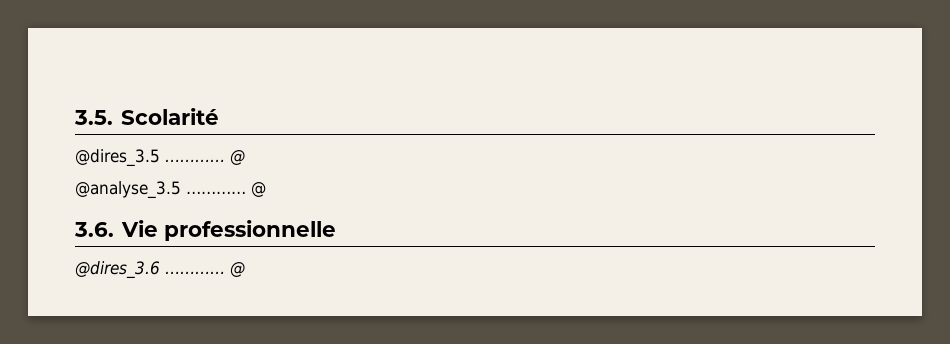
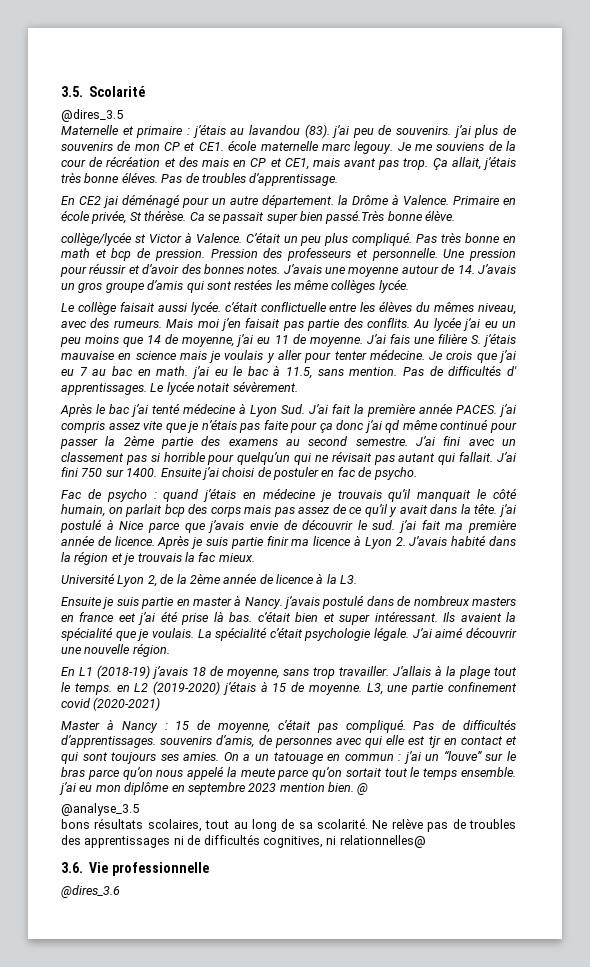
- @dires_3.5 ………… @
- @analyse_3.5 ………… @
+ @dires_3.5
+ Maternelle et primaire : j’étais au lavandou (83). j’ai peu de souvenirs. j’ai plus de souvenirs de mon CP et CE1. école maternelle marc legouy. Je me souviens de la cour de récréation et des mais en CP et CE1, mais avant pas trop. Ça allait, j’étais très bonne éléves. Pas de troubles d’apprentissage.
+ En CE2 jai déménagé pour un autre département. la Drôme à Valence. Primaire en école privée, St thérèse. Ca se passait super bien passé.Très bonne élève.
+ collège/lycée st Victor à Valence. C’était un peu plus compliqué. Pas très bonne en math et bcp de pression. Pression des professeurs et personnelle. Une pression pour réussir et d’avoir des bonnes notes. J’avais une moyenne autour de 14. J’avais un gros groupe d’amis qui sont restées les même collèges lycée.
+ Le collège faisait aussi lycée. c’était conflictuelle entre les élèves du mêmes niveau, avec des rumeurs. Mais moi j’en faisait pas partie des conflits. Au lycée j’ai eu un peu moins que 14 de moyenne, j’ai eu 11 de moyenne. J’ai fais une filière S. j’étais mauvaise en science mais je voulais y aller pour tenter médecine. Je crois que j’ai eu 7 au bac en math. j’ai eu le bac à 11.5, sans mention. Pas de difficultés d' apprentissages. Le lycée notait sévèrement.
+ Après le bac j’ai tenté médecine à Lyon Sud. J’ai fait la première année PACES. j’ai compris assez vite que je n’étais pas faite pour ça donc j’ai qd même continué pour passer la 2ème partie des examens au second semestre. J’ai fini avec un classement pas si horrible pour quelqu’un qui ne révisait pas autant qui fallait. J’ai fini 750 sur 1400. Ensuite j’ai choisi de postuler en fac de psycho.
+ Fac de psycho : quand j’étais en médecine je trouvais qu’il manquait le côté humain, on parlait bcp des corps mais pas assez de ce qu’il y avait dans la tête. j’ai postulé à Nice parce que j’avais envie de découvrir le sud. j’ai fait ma première année de licence. Après je suis partie finir ma licence à Lyon 2. J’avais habité dans la région et je trouvais la fac mieux.
+ Université Lyon 2, de la 2ème année de licence à la L3.
+ Ensuite je suis partie en master à Nancy. j’avais postulé dans de nombreux masters en france eet j’ai été prise là bas. c’était bien et super intéressant. Ils avaient la spécialité que je voulais. La spécialité c’était psychologie légale. J’ai aimé découvrir une nouvelle région.
+ En L1 (2018-19) j’avais 18 de moyenne, sans trop travailler. J’allais à la plage tout le temps. en L2 (2019-2020) j’étais à 15 de moyenne. L3, une partie confinement covid (2020-2021)
+ Master à Nancy : 15 de moyenne, c’était pas compliqué. Pas de difficultés d’apprentissages. souvenirs d’amis, de personnes avec qui elle est tjr en contact et qui sont toujours ses amies. On a un tatouage en commun : j’ai un “louve” sur le bras parce qu’on nous appelé la meute parce qu’on sortait tout le temps ensemble. j’ai eu mon diplôme en septembre 2023 mention bien. @
+ @analyse_3.5
+ bons résultats scolaires, tout au long de sa scolarité. Ne relève pas de troubles des apprentissages ni de difficultés cognitives, ni relationnelles@
- @dires_3.6 ………… @
+ @dires_3.6

